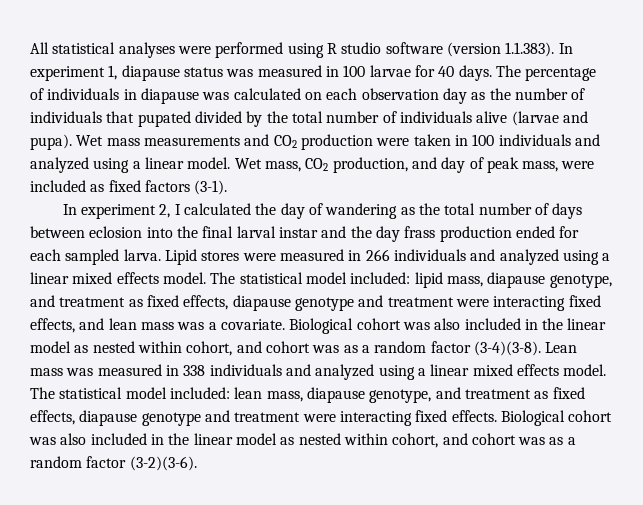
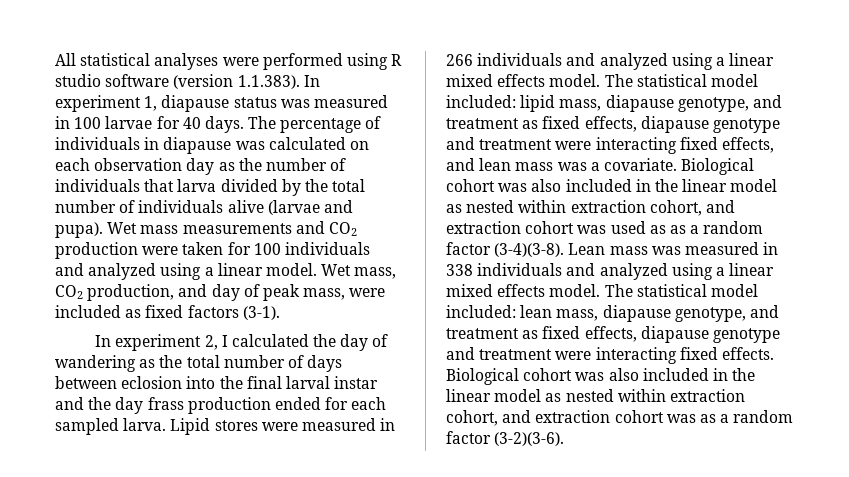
- The percentage of individuals in diapause was calculated on each observation day as the number of individuals that pupated divided by the total number of individuals alive (larvae and pupa).
+ The percentage of individuals in diapause was calculated on each observation day as the number of individuals that larva divided by the total number of individuals alive (larvae and pupa).
- Wet mass measurements and CO2 production were taken in 100 individuals and analyzed using a linear model.
+ Wet mass measurements and CO2 production were taken for 100 individuals and analyzed using a linear model.
- Biological cohort was also included in the linear model as nested within cohort, and cohort was as a random factor (3-4)(3-8).
+ Biological cohort was also included in the linear model as nested within extraction cohort, and extraction cohort was used as as a random factor (3-4)(3-8).
- Biological cohort was also included in the linear model as nested within cohort, and cohort was as a random factor (3-2)(3-6).
+ Biological cohort was also included in the linear model as nested within extraction cohort, and extraction cohort was as a random factor (3-2)(3-6).

